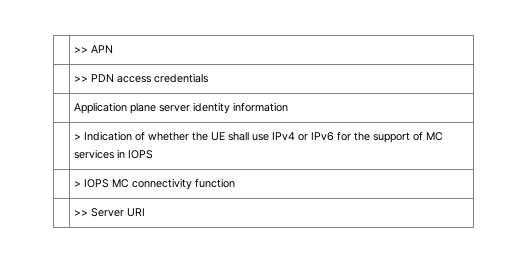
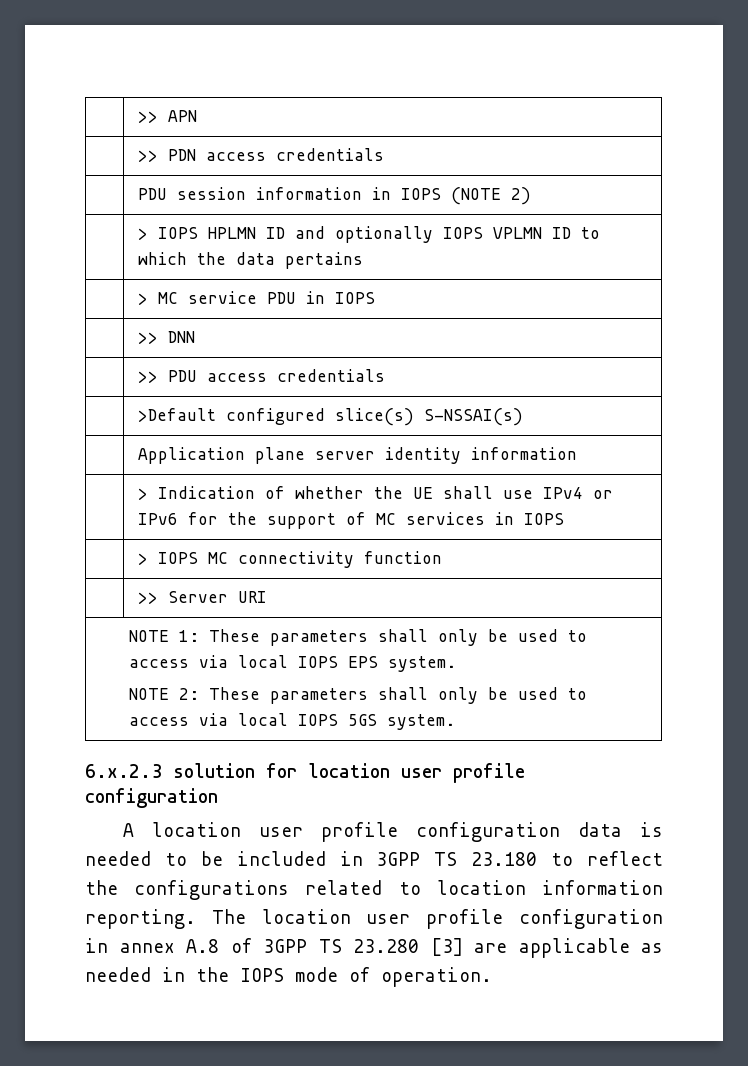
+ | PDU session information in IOPS (NOTE 2)
+ | > IOPS HPLMN ID and optionally IOPS VPLMN ID to which the data pertains
+ | > MC service PDU in IOPS
+ | >> DNN
+ | >> PDU access credentials
+ | >Default configured slice(s) S-NSSAI(s)
+ NOTE 1: These parameters shall only be used to access via local IOPS EPS system.
+ NOTE 2: These parameters shall only be used to access via local IOPS 5GS system.
+ 6.x.2.3 solution for location user profile configuration
+ A location user profile configuration data is needed to be included in 3GPP TS 23.180 to reflect the configurations related to location information reporting. The location user profile configuration in annex A.8 of 3GPP TS 23.280 [3] are applicable as needed in the IOPS mode of operation.

